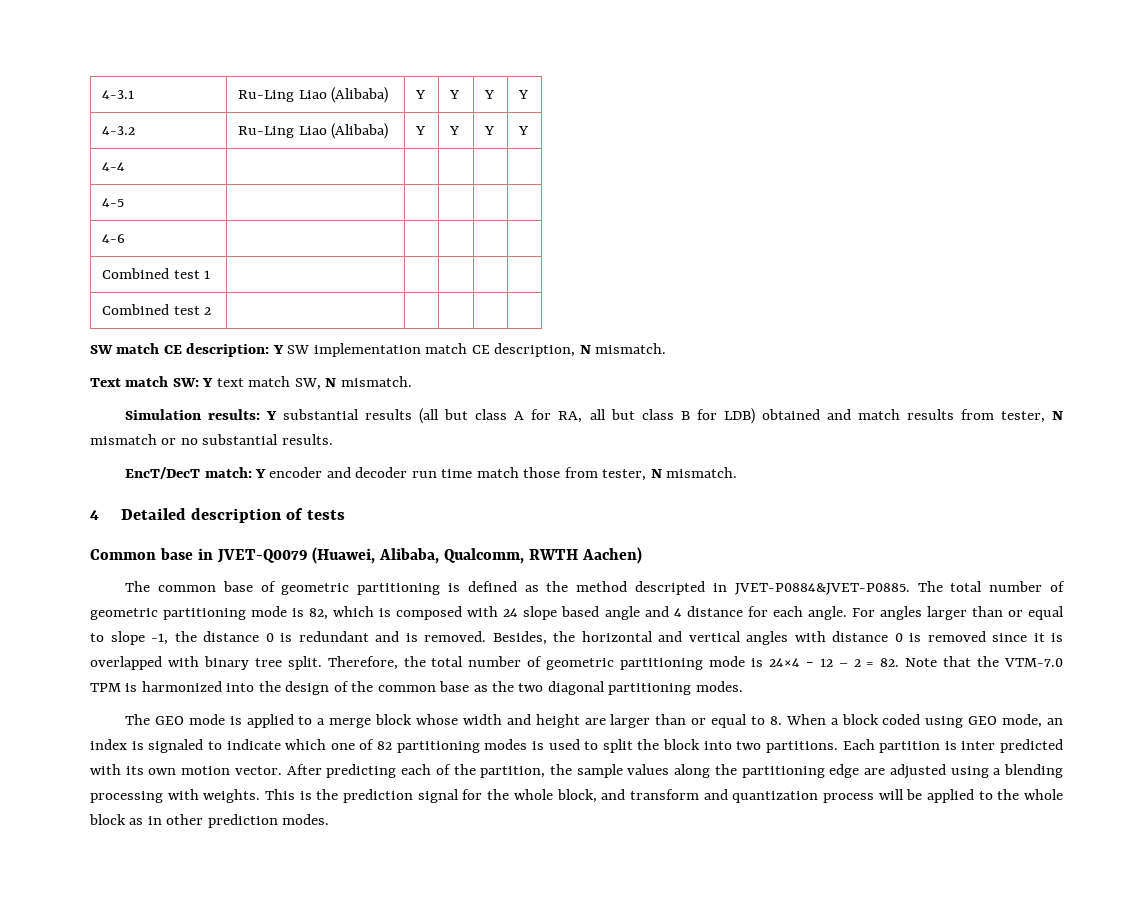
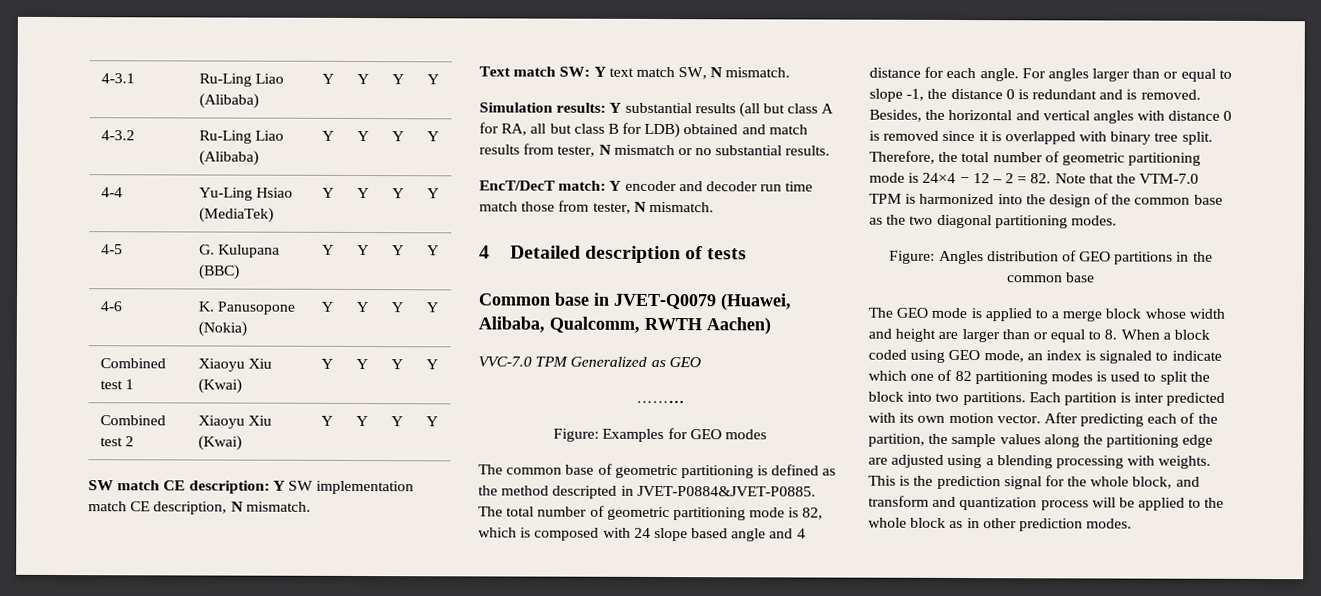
- 4-4 | | | | |
- 4-5 | | | | |
- 4-6 | | | | |
- Combined test 1 | | | | |
- Combined test 2 | | | | |
+ 4-4 | Yu-Ling Hsiao (MediaTek) | Y | Y | Y | Y
+ 4-5 | G. Kulupana (BBC) | Y | Y | Y | Y
+ 4-6 | K. Panusopone (Nokia) | Y | Y | Y | Y
+ Combined test 1 | Xiaoyu Xiu (Kwai) | Y | Y | Y | Y
+ Combined test 2 | Xiaoyu Xiu (Kwai) | Y | Y | Y | Y
+ VVC-7.0 TPM Generalized as GEO
+ ………
+ Figure: Examples for GEO modes
+ Figure: Angles distribution of GEO partitions in the common base

